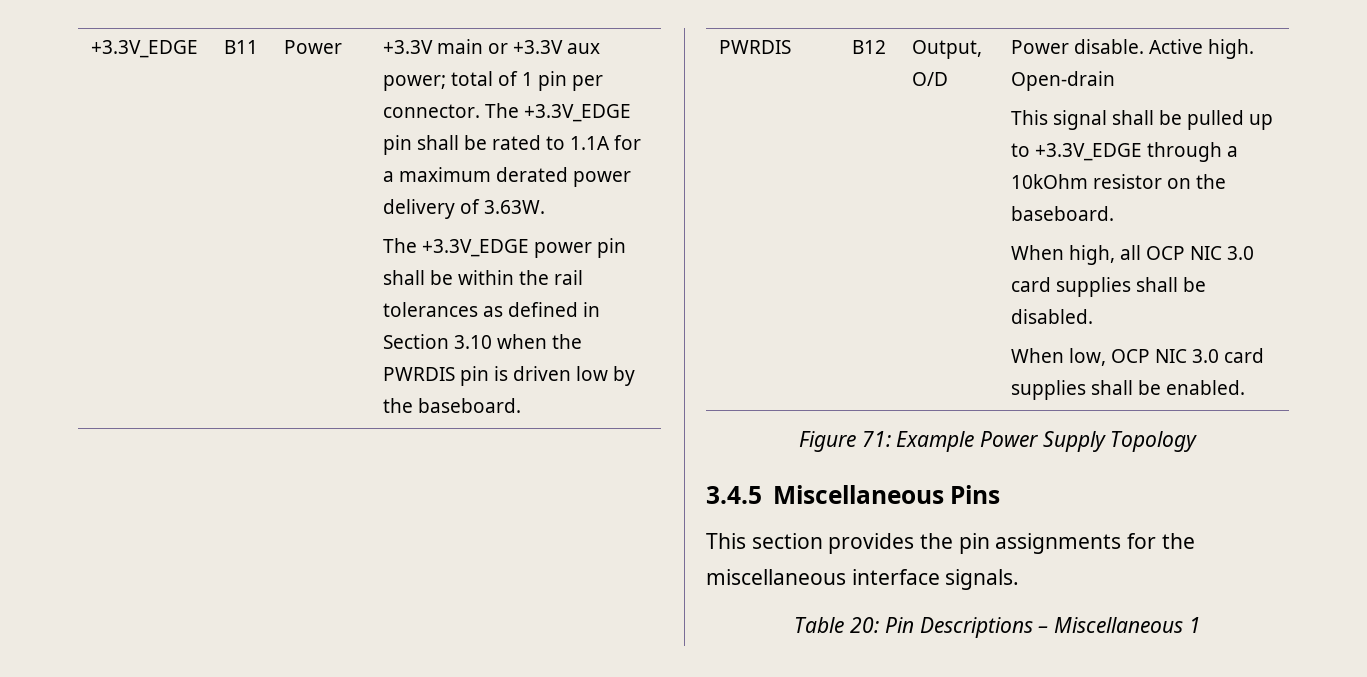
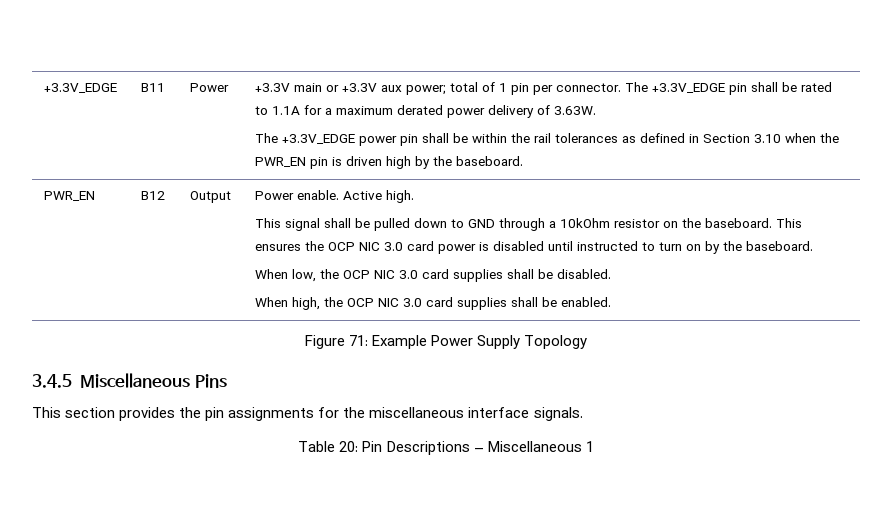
- The +3.3V_EDGE power pin shall be within the rail tolerances as defined in Section 3.10 when the PWRDIS pin is driven low by the baseboard.
- PWRDIS
+ The +3.3V_EDGE power pin shall be within the rail tolerances as defined in Section 3.10 when the PWR_EN pin is driven high by the baseboard.
+ PWR_EN
- Output, O/D | Power disable.
+ Output | Power enable.
- Open-drain
- This signal shall be pulled up to +3.3V_EDGE through a 10kOhm resistor on the baseboard.
- When high, all OCP NIC 3.0 card supplies shall be disabled.
+ This signal shall be pulled down to GND through a 10kOhm resistor on the baseboard. This ensures the OCP NIC 3.0 card power is disabled until instructed to turn on by the baseboard.
+ When low, the OCP NIC 3.0 card supplies shall be disabled.
- When low, OCP NIC 3.0 card supplies shall be enabled.
+ When high, the OCP NIC 3.0 card supplies shall be enabled.

